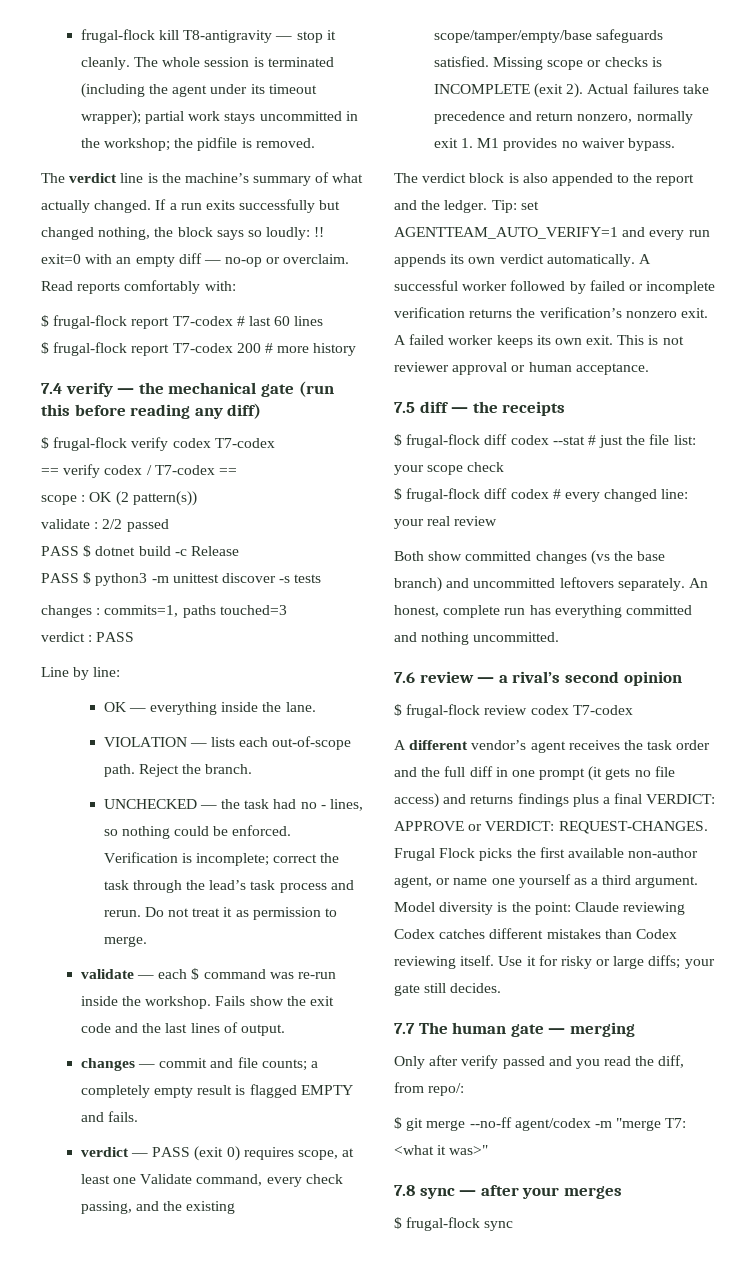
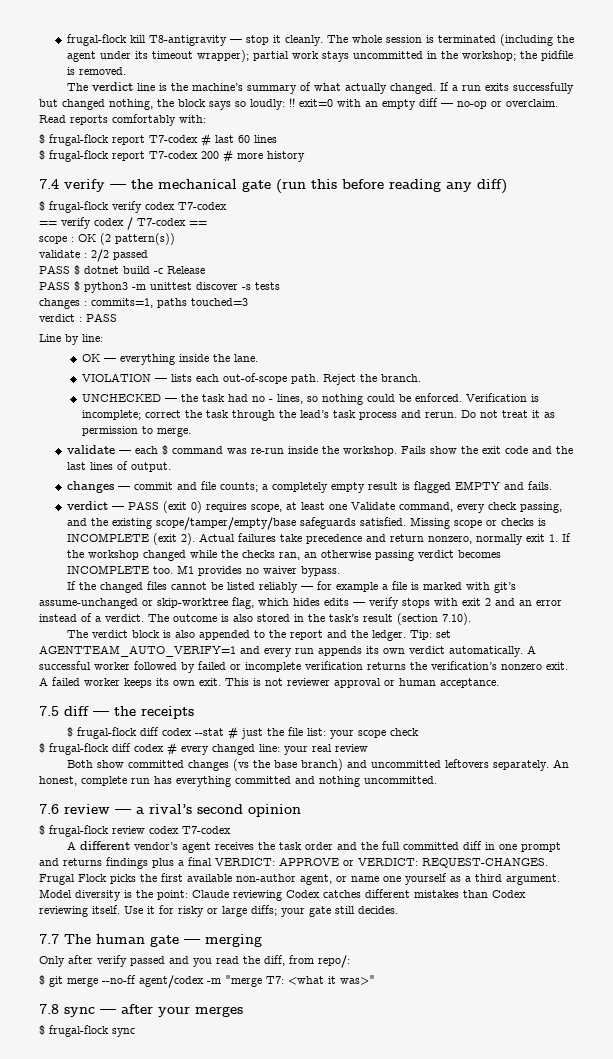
- Actual failures take precedence and return nonzero, normally exit 1. M1 provides no waiver bypass.
+ Actual failures take precedence and return nonzero, normally exit 1. If the workshop changed while the checks ran, an otherwise passing verdict becomes INCOMPLETE too. M1 provides no waiver bypass.
+ If the changed files cannot be listed reliably — for example a file is marked with git’s assume-unchanged or skip-worktree flag, which hides edits — verify stops with exit 2 and an error instead of a verdict. The outcome is also stored in the task’s result (section 7.10).
- A different vendor’s agent receives the task order and the full diff in one prompt (it gets no file access) and returns findings plus a final VERDICT: APPROVE or VERDICT: REQUEST-CHANGES.
+ A different vendor’s agent receives the task order and the full committed diff in one prompt and returns findings plus a final VERDICT: APPROVE or VERDICT: REQUEST-CHANGES.

